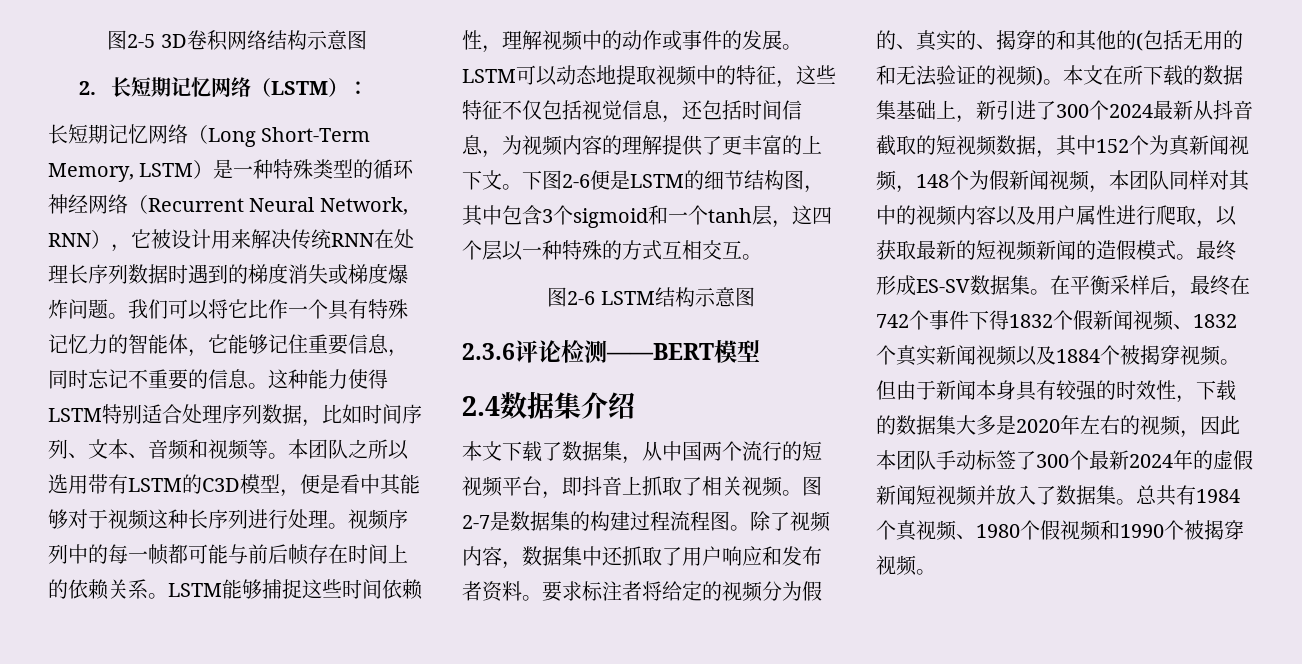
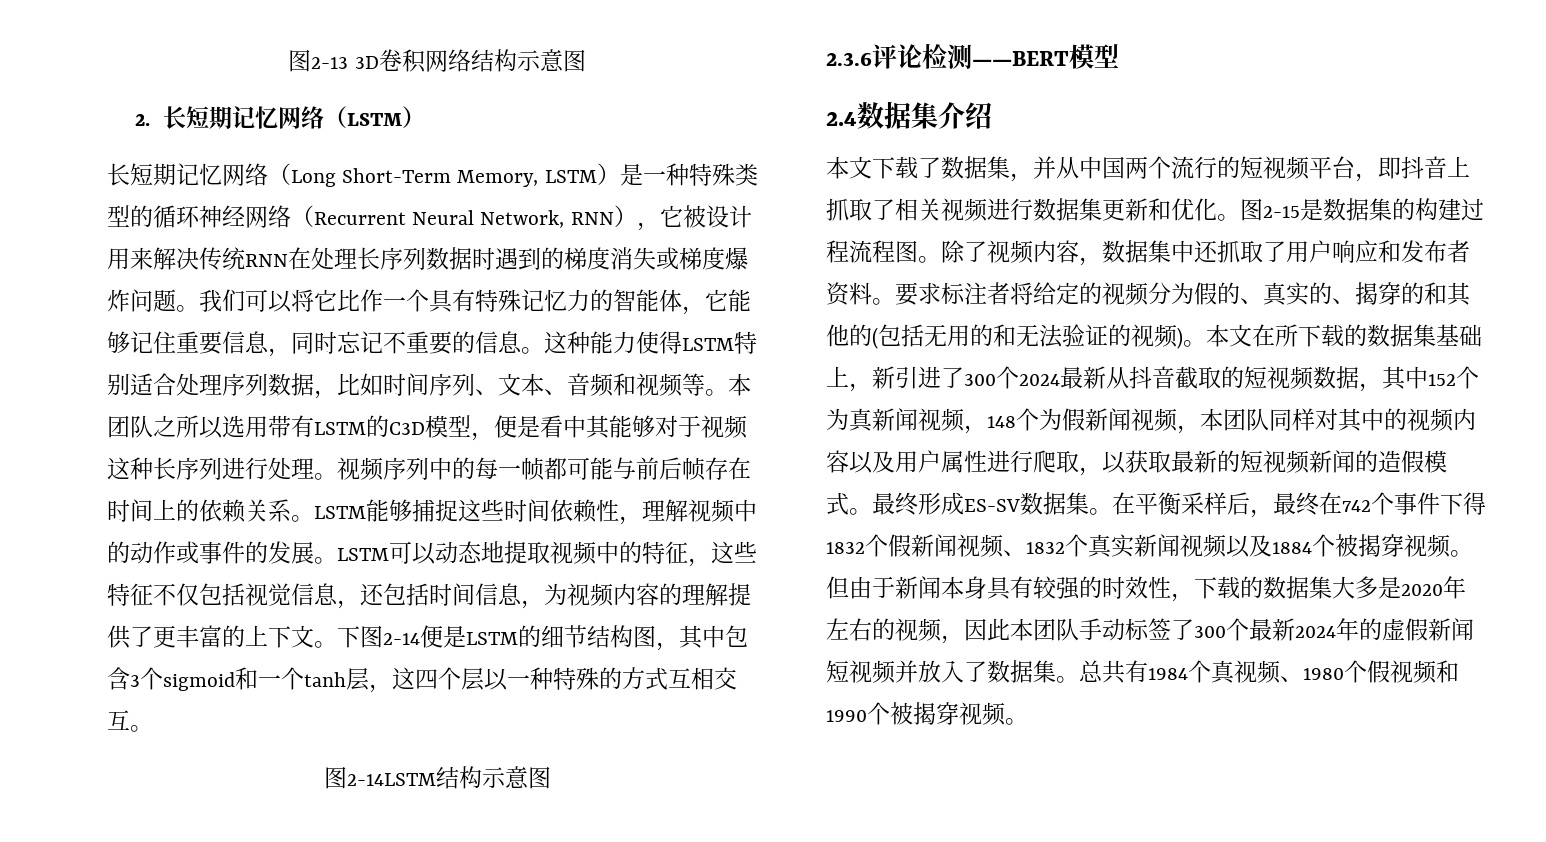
- 图2-5 3D卷积网络结构示意图
+ 图2-13 3D卷积网络结构示意图
- 2.长短期记忆网络（LSTM）：
+ 2.长短期记忆网络（LSTM）
- 下图2-6便是LSTM的细节结构图，其中包含3个sigmoid和一个tanh层，这四个层以一种特殊的方式互相交互。
+ 下图2-14便是LSTM的细节结构图，其中包含3个sigmoid和一个tanh层，这四个层以一种特殊的方式互相交互。
- 图2-6 LSTM结构示意图
+ 图2-14LSTM结构示意图
- 本文下载了数据集，从中国两个流行的短视频平台，即抖音上抓取了相关视频。图2-7是数据集的构建过程流程图。
+ 本文下载了数据集，并从中国两个流行的短视频平台，即抖音上抓取了相关视频进行数据集更新和优化。图2-15是数据集的构建过程流程图。

